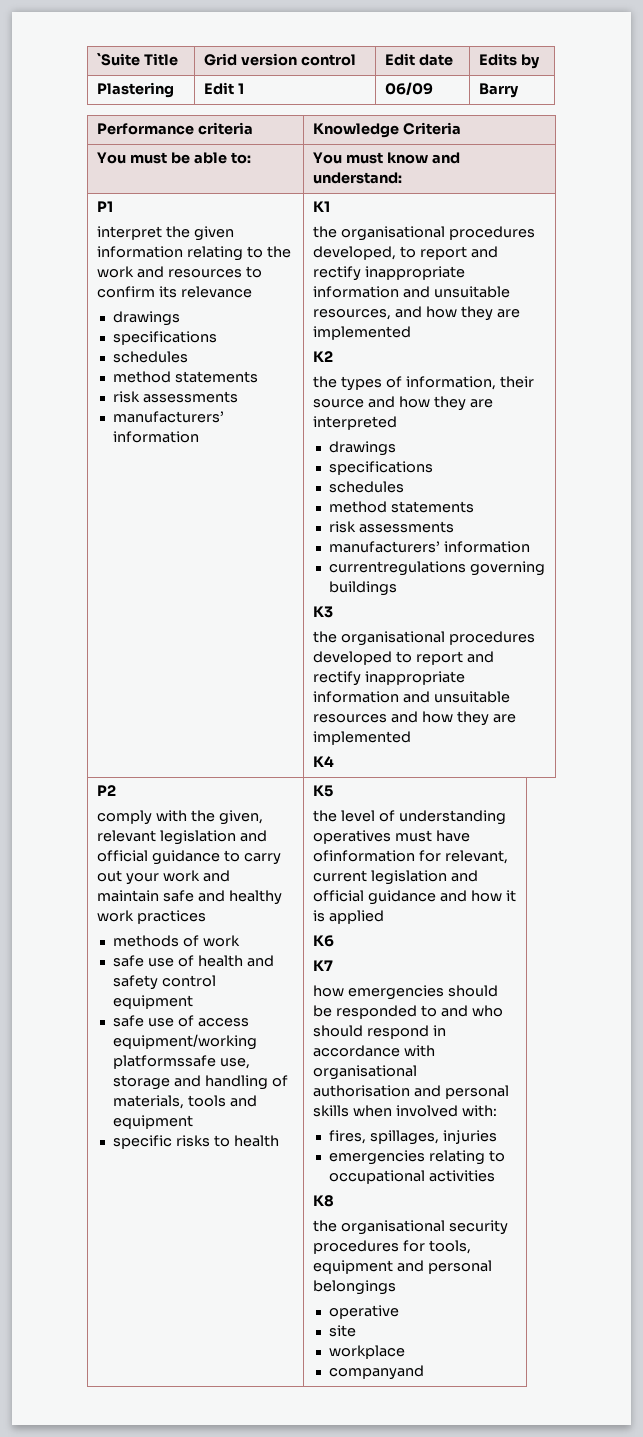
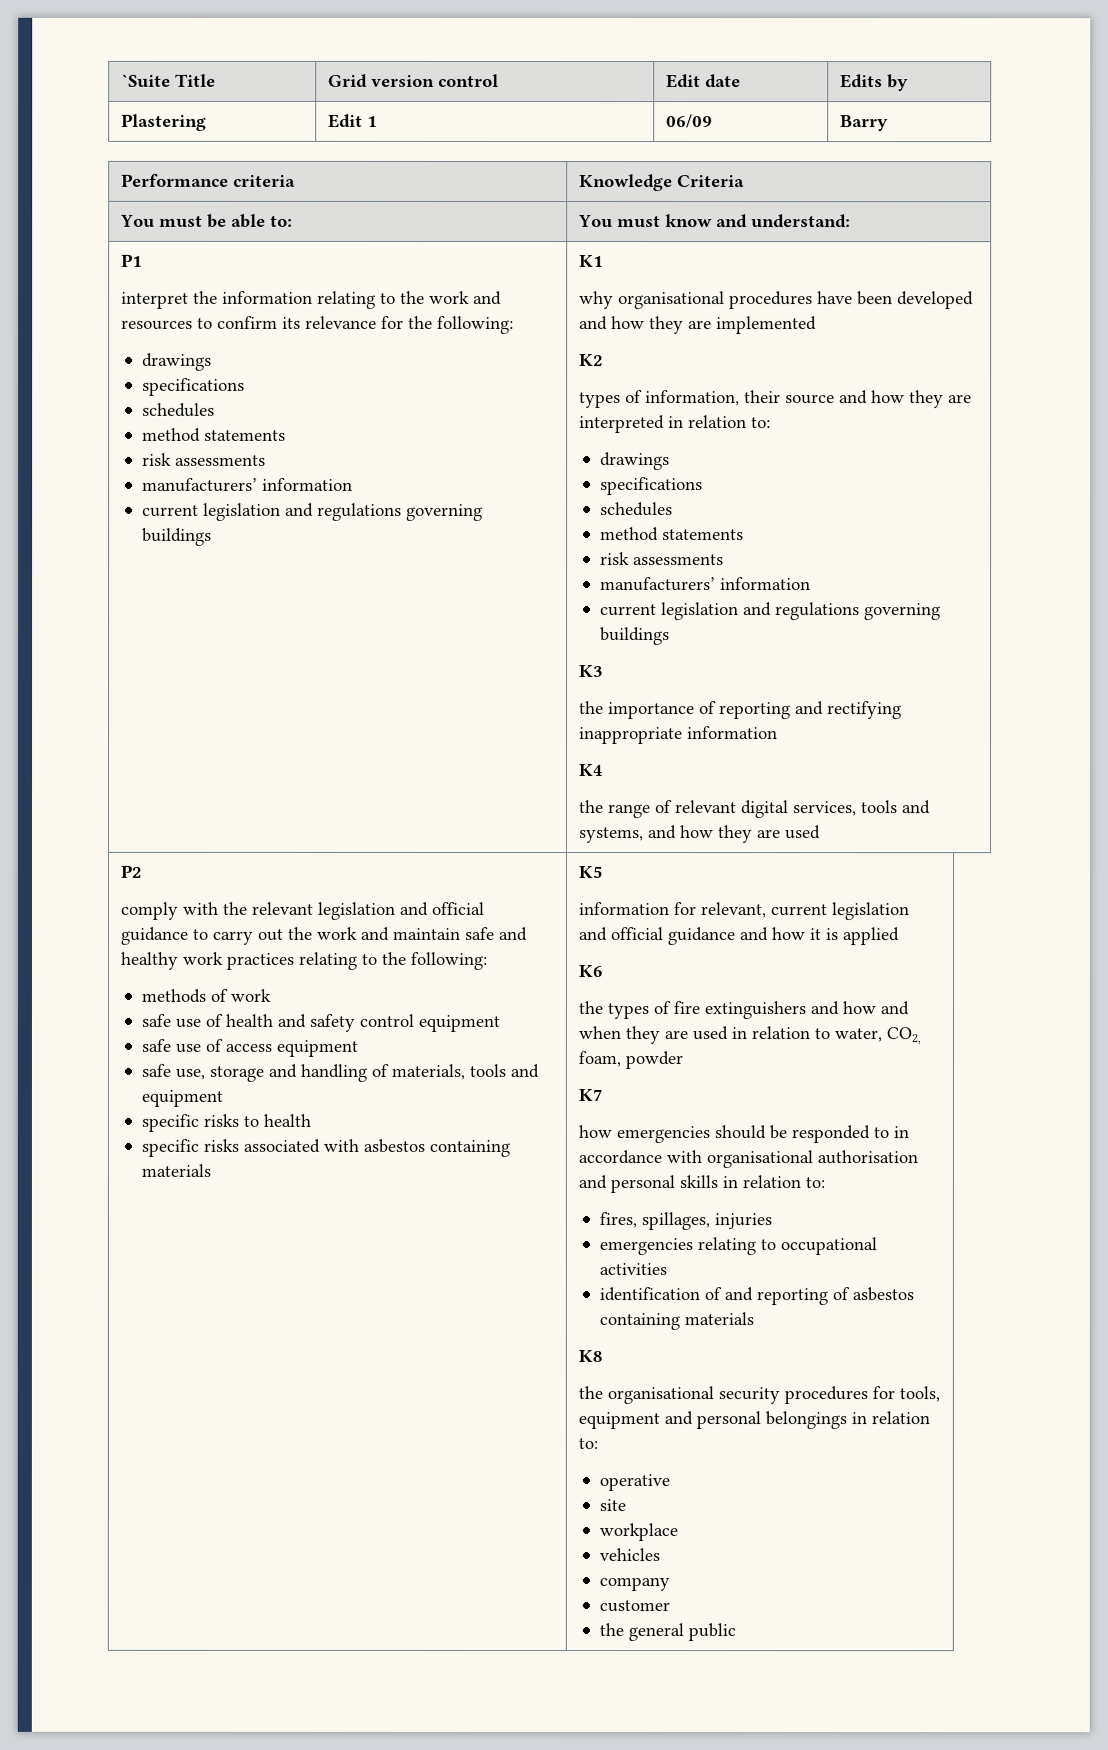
- interpret the given information relating to the work and resources to confirm its relevance
- drawings
- specifications
- schedules
- method statements
- risk assessments
- manufacturers’ information | K1
- the organisational procedures developed, to report and rectify inappropriate information and unsuitable resources, and how they are implemented
- K2
- the types of information, their source and how they are interpreted
+ interpret the information relating to the work and resources to confirm its relevance for the following:
  drawings
  specifications
  schedules
  method statements
  risk assessments
  manufacturers’ information
- currentregulations governing buildings
+ current legislation and regulations governing buildings | K1
+ why organisational procedures have been developed and how they are implemented
+ K2
+ types of information, their source and how they are interpreted in relation to:
+ drawings
+ specifications
+ schedules
+ method statements
+ risk assessments
+ manufacturers’ information
+ current legislation and regulations governing buildings
  K3
- the organisational procedures developed to report and rectify inappropriate information and unsuitable resources and how they are implemented
+ the importance of reporting and rectifying inappropriate information
  K4
+ the range of relevant digital services, tools and systems, and how they are used
- comply with the given, relevant legislation and official guidance to carry out your work and maintain safe and healthy work practices
+ comply with the relevant legislation and official guidance to carry out the work and maintain safe and healthy work practices relating to the following:
- safe use of access equipment/working platformssafe use, storage and handling of materials, tools and equipment
+ safe use of access equipment
+ safe use, storage and handling of materials, tools and equipment
- K5
- the level of understanding operatives must have ofinformation for relevant, current legislation and official guidance and how it is applied
+ specific risks associated with asbestos containing materials | K5
+ information for relevant, current legislation and official guidance and how it is applied
+ the types of fire extinguishers and how and when they are used in relation to water, CO2, foam, powder
- how emergencies should be responded to and who should respond in accordance with organisational authorisation and personal skills when involved with:
+ how emergencies should be responded to in accordance with organisational authorisation and personal skills in relation to:
+ identification of and reporting of asbestos containing materials
- the organisational security procedures for tools, equipment and personal belongings
+ the organisational security procedures for tools, equipment and personal belongings in relation to:
- companyand
+ vehicles
+ company
+ customer
+ the general public

